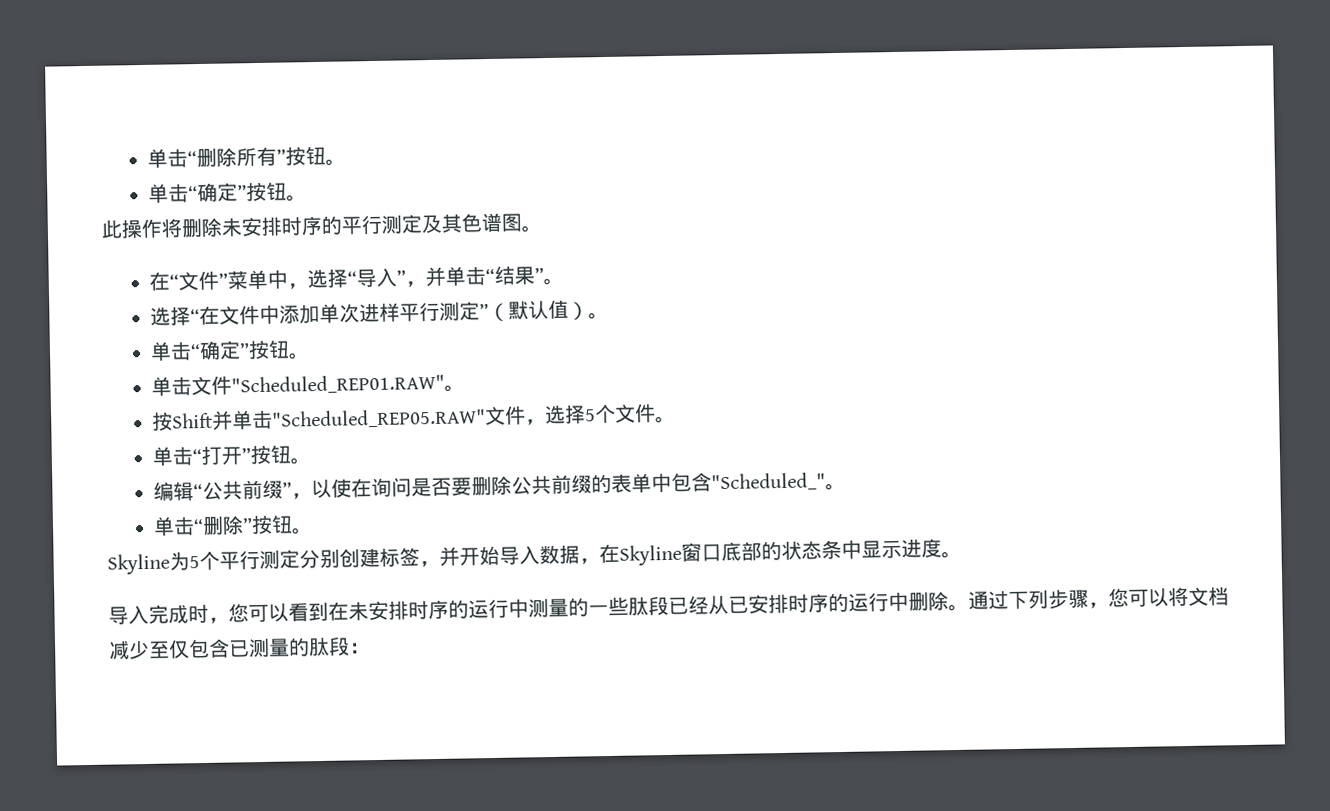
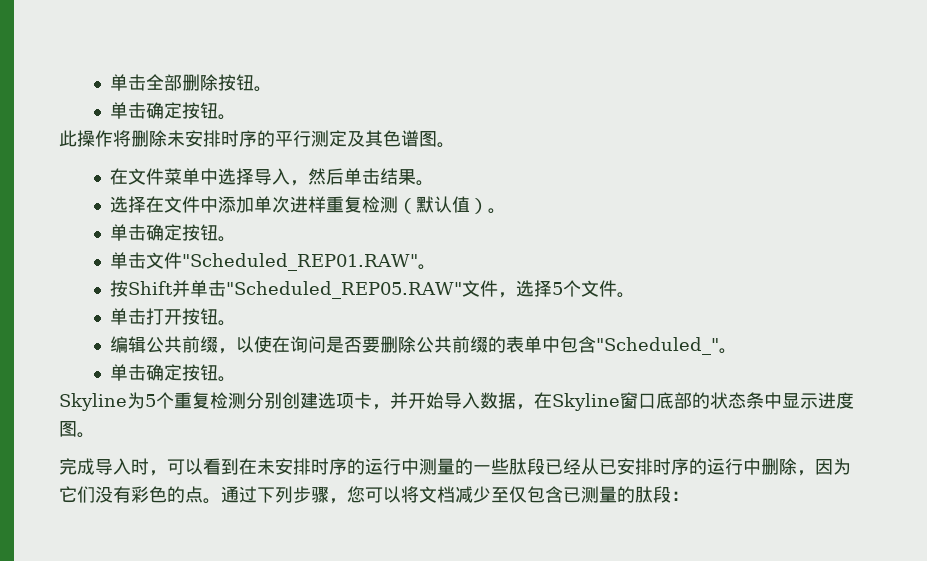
- 单击“删除所有”按钮。
- 单击“确定”按钮。
+ 单击全部删除按钮。
+ 单击确定按钮。
- 在“文件”菜单中，选择“导入”，并单击“结果”。
+ 在文件菜单中选择导入，然后单击结果。
- 选择“在文件中添加单次进样平行测定”（默认值）。
- 单击“确定”按钮。
+ 选择在文件中添加单次进样重复检测（默认值）。
+ 单击确定按钮。
- 单击“打开”按钮。
+ 单击打开按钮。
- 编辑“公共前缀”，以使在询问是否要删除公共前缀的表单中包含"Scheduled_"。
- 单击“删除”按钮。
+ 编辑公共前缀，以使在询问是否要删除公共前缀的表单中包含"Scheduled_"。
+ 单击确定按钮。
- Skyline为5个平行测定分别创建标签，并开始导入数据，在Skyline窗口底部的状态条中显示进度。
- 导入完成时，您可以看到在未安排时序的运行中测量的一些肽段已经从已安排时序的运行中删除。
+ Skyline为5个重复检测分别创建选项卡，并开始导入数据，在Skyline窗口底部的状态条中显示进度图。
+ 完成导入时，可以看到在未安排时序的运行中测量的一些肽段已经从已安排时序的运行中删除，因为它们没有彩色的点。

